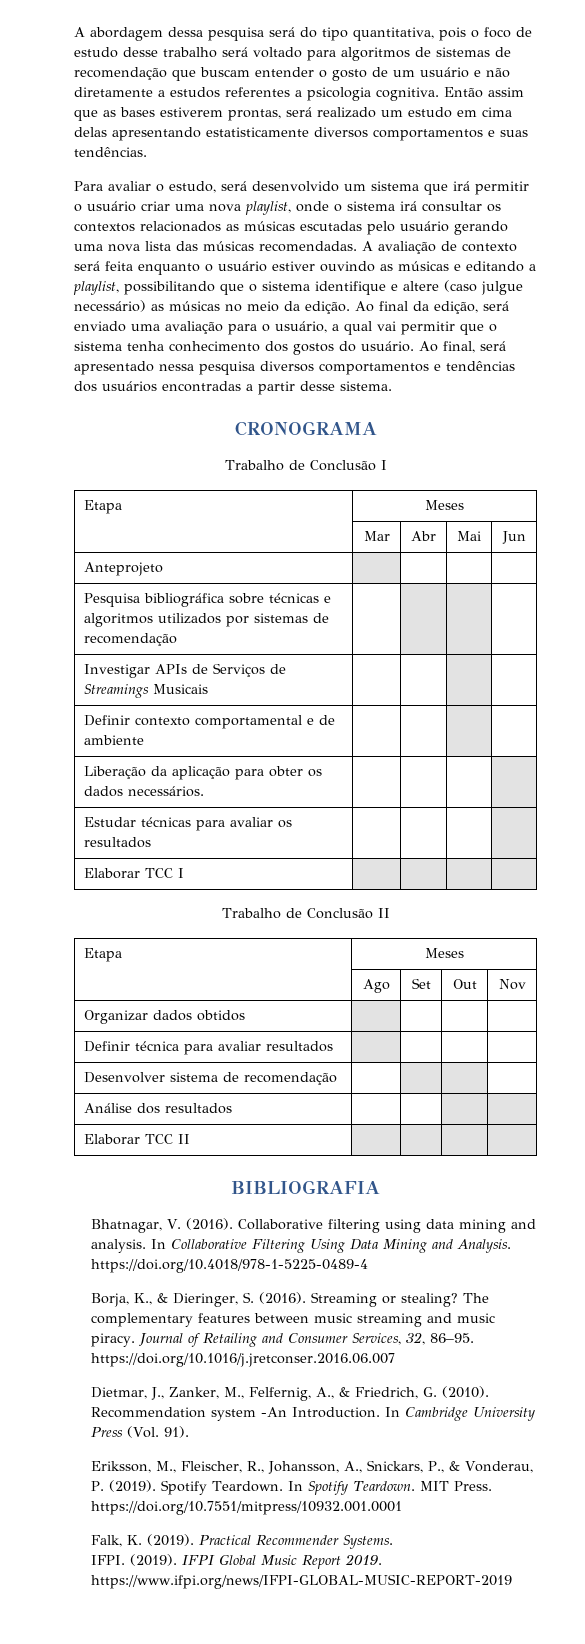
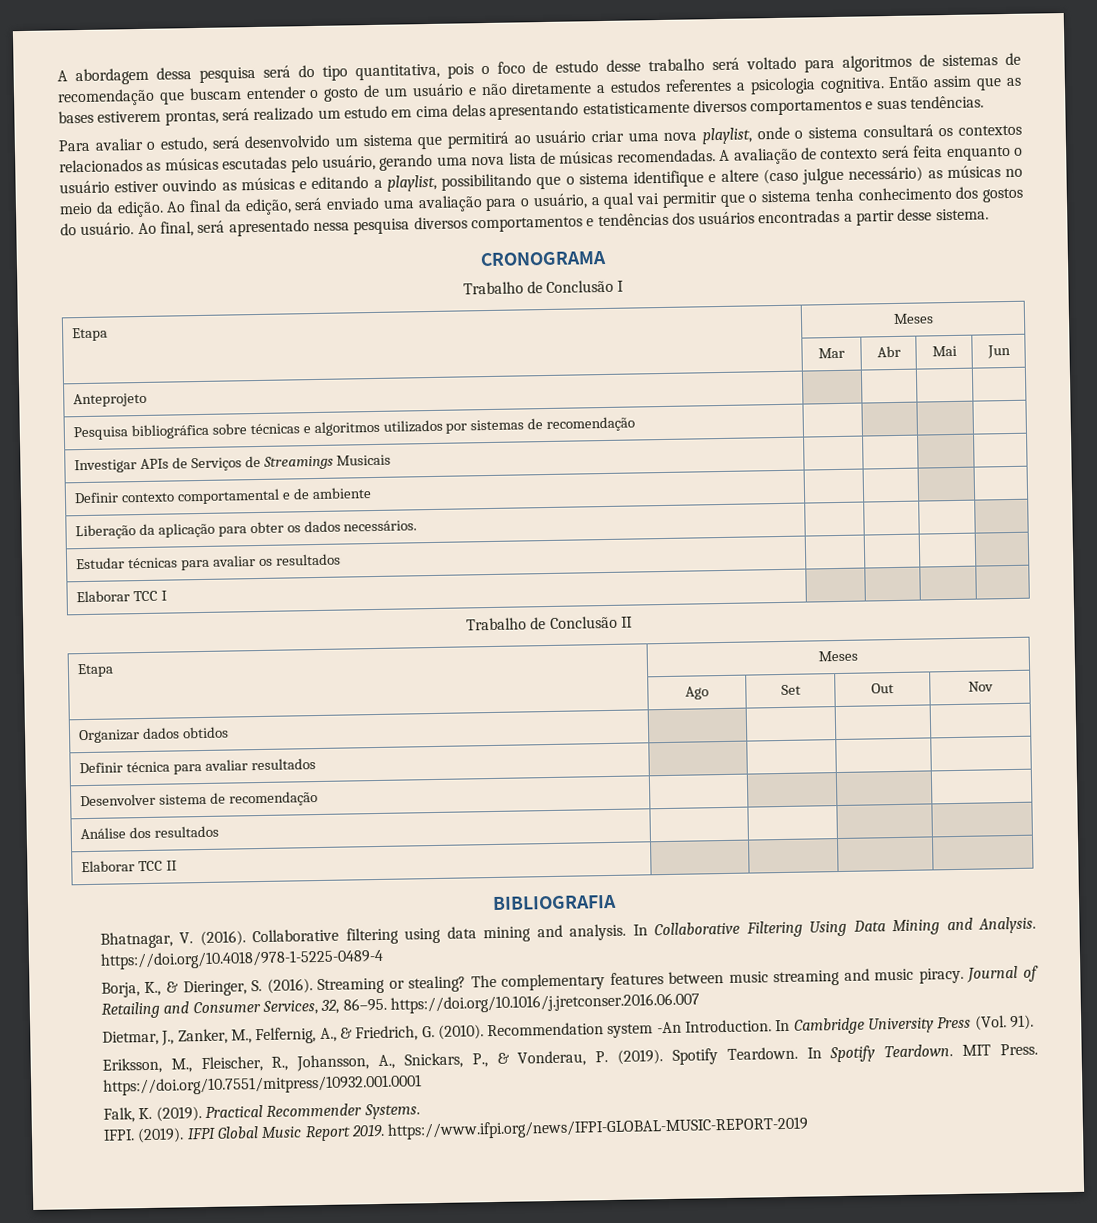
- Para avaliar o estudo, será desenvolvido um sistema que irá permitir o usuário criar uma nova playlist, onde o sistema irá consultar os contextos relacionados as músicas escutadas pelo usuário gerando uma nova lista das músicas recomendadas.
+ Para avaliar o estudo, será desenvolvido um sistema que permitirá ao usuário criar uma nova playlist, onde o sistema consultará os contextos relacionados as músicas escutadas pelo usuário, gerando uma nova lista de músicas recomendadas.

